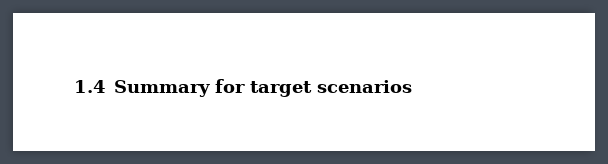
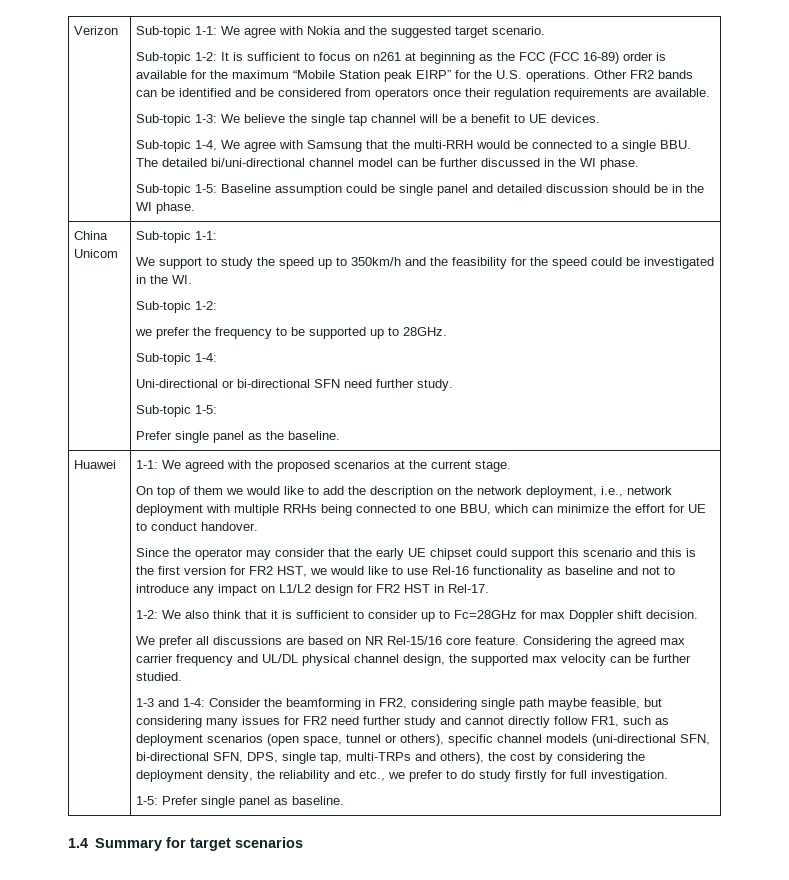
+ Verizon | Sub-topic 1-1: We agree with Nokia and the suggested target scenario.
+ Sub-topic 1-2: It is sufficient to focus on n261 at beginning as the FCC (FCC 16-89) order is available for the maximum “Mobile Station peak EIRP” for the U.S. operations. Other FR2 bands can be identified and be considered from operators once their regulation requirements are available.
+ Sub-topic 1-3: We believe the single tap channel will be a benefit to UE devices.
+ Sub-topic 1-4, We agree with Samsung that the multi-RRH would be connected to a single BBU. The detailed bi/uni-directional channel model can be further discussed in the WI phase.
+ Sub-topic 1-5: Baseline assumption could be single panel and detailed discussion should be in the WI phase.
+ China Unicom | Sub-topic 1-1:
+ We support to study the speed up to 350km/h and the feasibility for the speed could be investigated in the WI.
+ Sub-topic 1-2:
+ we prefer the frequency to be supported up to 28GHz.
+ Sub-topic 1-4:
+ Uni-directional or bi-directional SFN need further study.
+ Sub-topic 1-5:
+ Prefer single panel as the baseline.
+ Huawei | 1-1: We agreed with the proposed scenarios at the current stage.
+ On top of them we would like to add the description on the network deployment, i.e., network deployment with multiple RRHs being connected to one BBU, which can minimize the effort for UE to conduct handover.
+ Since the operator may consider that the early UE chipset could support this scenario and this is the first version for FR2 HST, we would like to use Rel-16 functionality as baseline and not to introduce any impact on L1/L2 design for FR2 HST in Rel-17.
+ 1-2: We also think that it is sufficient to consider up to Fc=28GHz for max Doppler shift decision.
+ We prefer all discussions are based on NR Rel-15/16 core feature. Considering the agreed max carrier frequency and UL/DL physical channel design, the supported max velocity can be further studied.
+ 1-3 and 1-4: Consider the beamforming in FR2, considering single path maybe feasible, but considering many issues for FR2 need further study and cannot directly follow FR1, such as deployment scenarios (open space, tunnel or others), specific channel models (uni-directional SFN, bi-directional SFN, DPS, single tap, multi-TRPs and others), the cost by considering the deployment density, the reliability and etc., we prefer to do study firstly for full investigation.
+ 1-5: Prefer single panel as baseline.

